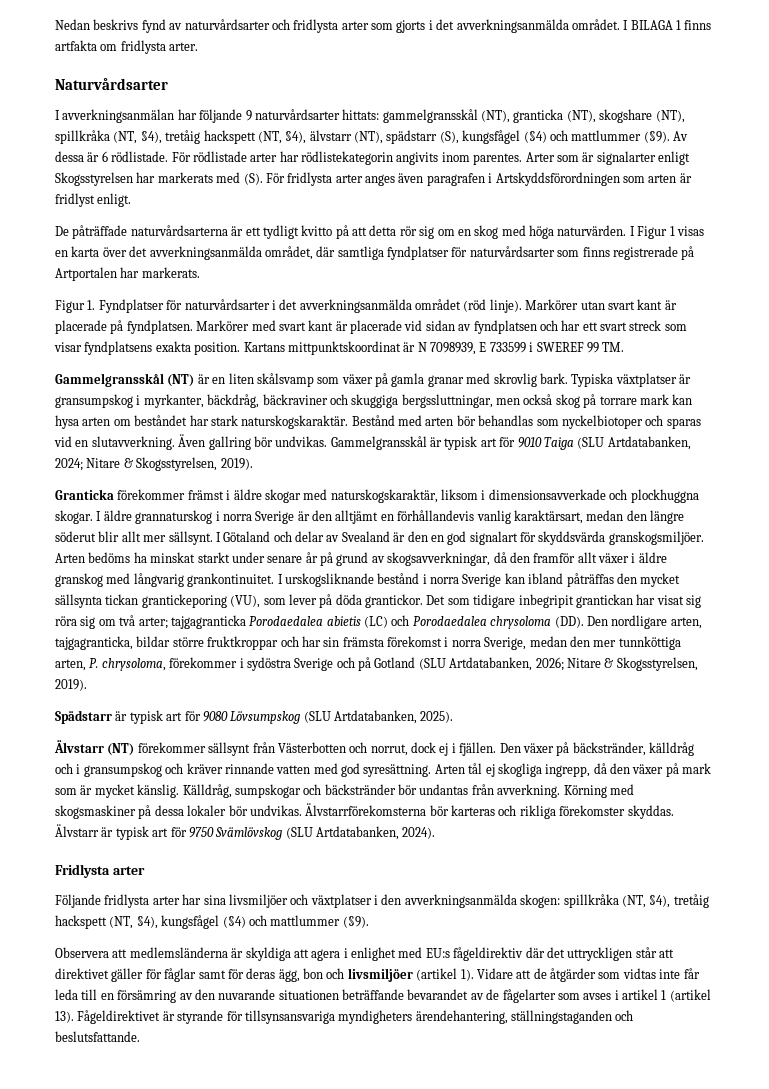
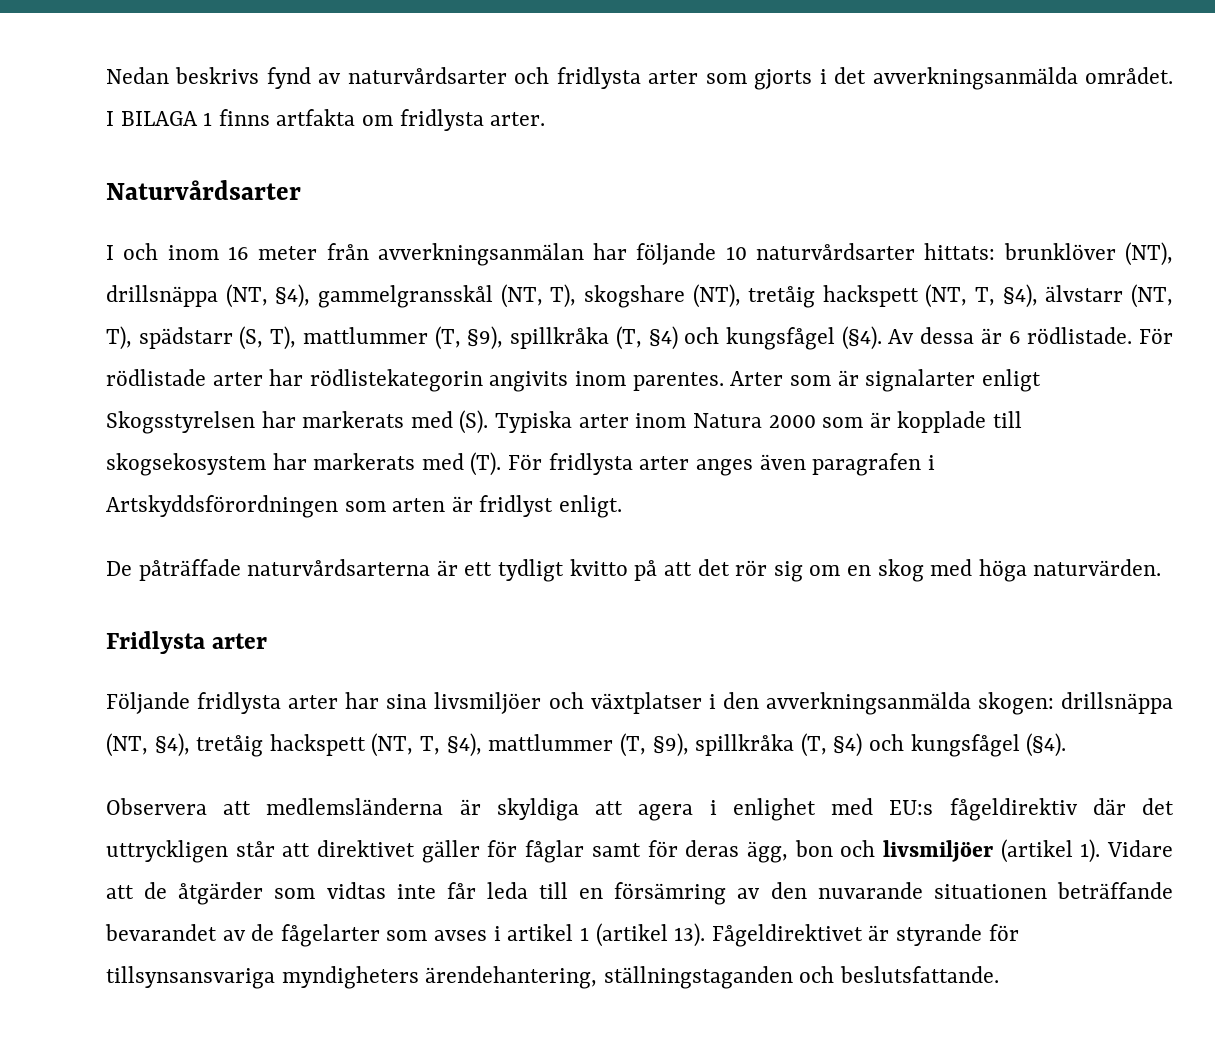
- I avverkningsanmälan har följande 9 naturvårdsarter hittats: gammelgransskål (NT), granticka (NT), skogshare (NT), spillkråka (NT, §4), tretåig hackspett (NT, §4), älvstarr (NT), spädstarr (S), kungsfågel (§4) och mattlummer (§9).
+ I och inom 16 meter från avverkningsanmälan har följande 10 naturvårdsarter hittats: brunklöver (NT), drillsnäppa (NT, §4), gammelgransskål (NT, T), skogshare (NT), tretåig hackspett (NT, T, §4), älvstarr (NT, T), spädstarr (S, T), mattlummer (T, §9), spillkråka (T, §4) och kungsfågel (§4).
- Arter som är signalarter enligt Skogsstyrelsen har markerats med (S). För fridlysta arter anges även paragrafen i Artskyddsförordningen som arten är fridlyst enligt.
+ Arter som är signalarter enligt Skogsstyrelsen har markerats med (S). Typiska arter inom Natura 2000 som är kopplade till skogsekosystem har markerats med (T). För fridlysta arter anges även paragrafen i Artskyddsförordningen som arten är fridlyst enligt.
- De påträffade naturvårdsarterna är ett tydligt kvitto på att detta rör sig om en skog med höga naturvärden. I Figur 1 visas en karta över det avverkningsanmälda området, där samtliga fyndplatser för naturvårdsarter som finns registrerade på Artportalen har markerats.
- Figur 1. Fyndplatser för naturvårdsarter i det avverkningsanmälda området (röd linje). Markörer utan svart kant är placerade på fyndplatsen. Markörer med svart kant är placerade vid sidan av fyndplatsen och har ett svart streck som visar fyndplatsens exakta position. Kartans mittpunktskoordinat är N 7098939, E 733599 i SWEREF 99 TM.
- Gammelgransskål (NT) är en liten skålsvamp som växer på gamla granar med skrovlig bark. Typiska växtplatser är gransumpskog i myrkanter, bäckdråg, bäckraviner och skuggiga bergssluttningar, men också skog på torrare mark kan hysa arten om beståndet har stark naturskogskaraktär. Bestånd med arten bör behandlas som nyckelbiotoper och sparas vid en slutavverkning. Även gallring bör undvikas. Gammelgransskål är typisk art för 9010 Taiga (SLU Artdatabanken, 2024; Nitare & Skogsstyrelsen, 2019).
- Granticka förekommer främst i äldre skogar med naturskogskaraktär, liksom i dimensionsavverkade och plockhuggna skogar. I äldre grannaturskog i norra Sverige är den alltjämt en förhållandevis vanlig karaktärsart, medan den längre söderut blir allt mer sällsynt. I Götaland och delar av Svealand är den en god signalart för skyddsvärda granskogsmiljöer. Arten bedöms ha minskat starkt under senare år på grund av skogsavverkningar, då den framför allt växer i äldre granskog med långvarig grankontinuitet. I urskogsliknande bestånd i norra Sverige kan ibland påträffas den mycket sällsynta tickan grantickeporing (VU), som lever på döda grantickor. Det som tidigare inbegripit grantickan har visat sig röra sig om två arter; tajgagranticka Porodaedalea abietis (LC) och Porodaedalea chrysoloma (DD). Den nordligare arten, tajgagranticka, bildar större fruktkroppar och har sin främsta förekomst i norra Sverige, medan den mer tunnköttiga arten, P. chrysoloma, förekommer i sydöstra Sverige och på Gotland (SLU Artdatabanken, 2026; Nitare & Skogsstyrelsen, 2019).
- Spädstarr är typisk art för 9080 Lövsumpskog (SLU Artdatabanken, 2025).
- Älvstarr (NT) förekommer sällsynt från Västerbotten och norrut, dock ej i fjällen. Den växer på bäckstränder, källdråg och i gransumpskog och kräver rinnande vatten med god syresättning. Arten tål ej skogliga ingrepp, då den växer på mark som är mycket känslig. Källdråg, sumpskogar och bäckstränder bör undantas från avverkning. Körning med skogsmaskiner på dessa lokaler bör undvikas. Älvstarrförekomsterna bör karteras och rikliga förekomster skyddas. Älvstarr är typisk art för 9750 Svämlövskog (SLU Artdatabanken, 2024).
+ De påträffade naturvårdsarterna är ett tydligt kvitto på att det rör sig om en skog med höga naturvärden.
- Följande fridlysta arter har sina livsmiljöer och växtplatser i den avverkningsanmälda skogen: spillkråka (NT, §4), tretåig hackspett (NT, §4), kungsfågel (§4) och mattlummer (§9).
+ Följande fridlysta arter har sina livsmiljöer och växtplatser i den avverkningsanmälda skogen: drillsnäppa (NT, §4), tretåig hackspett (NT, T, §4), mattlummer (T, §9), spillkråka (T, §4) och kungsfågel (§4).

